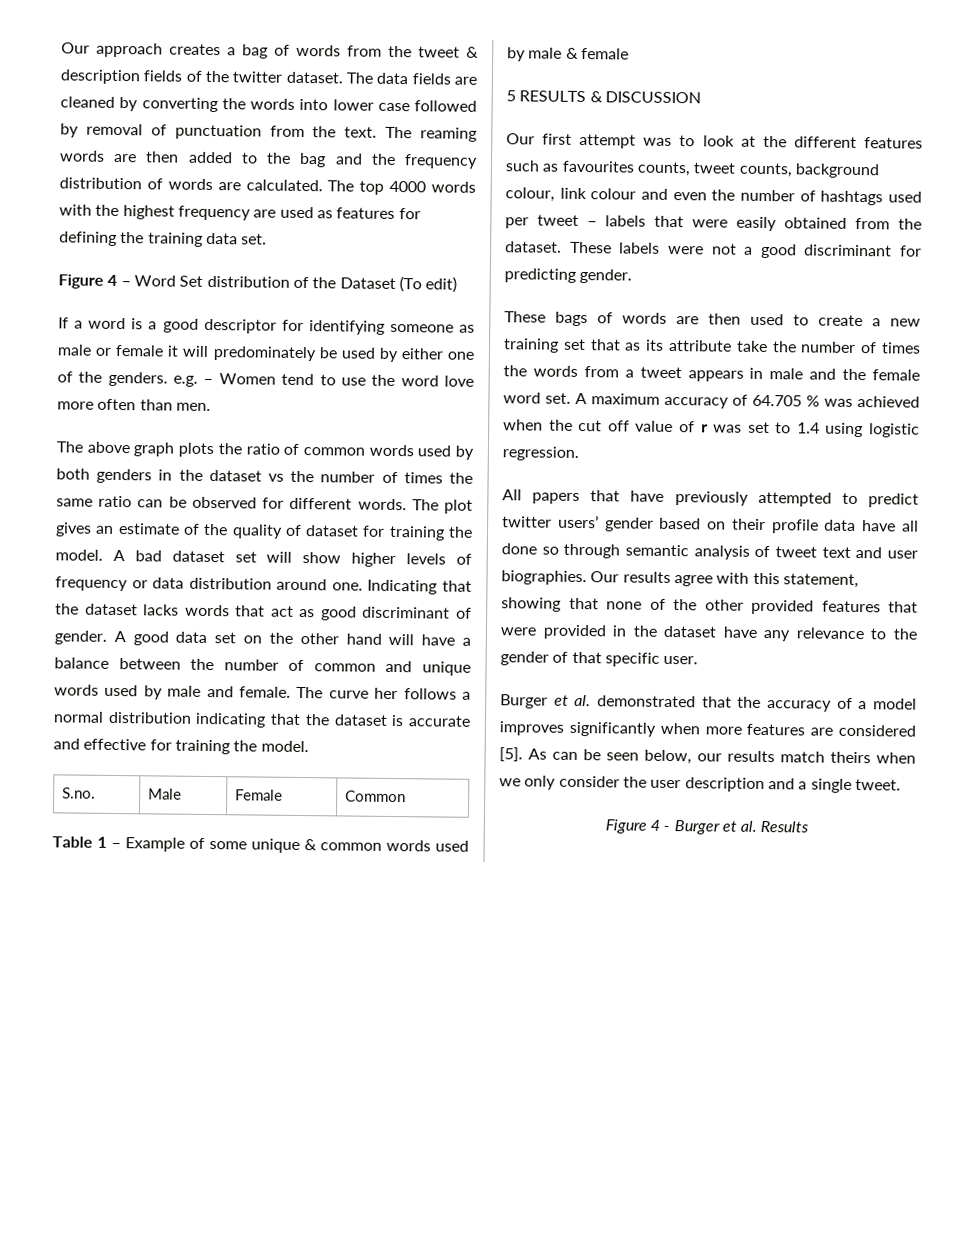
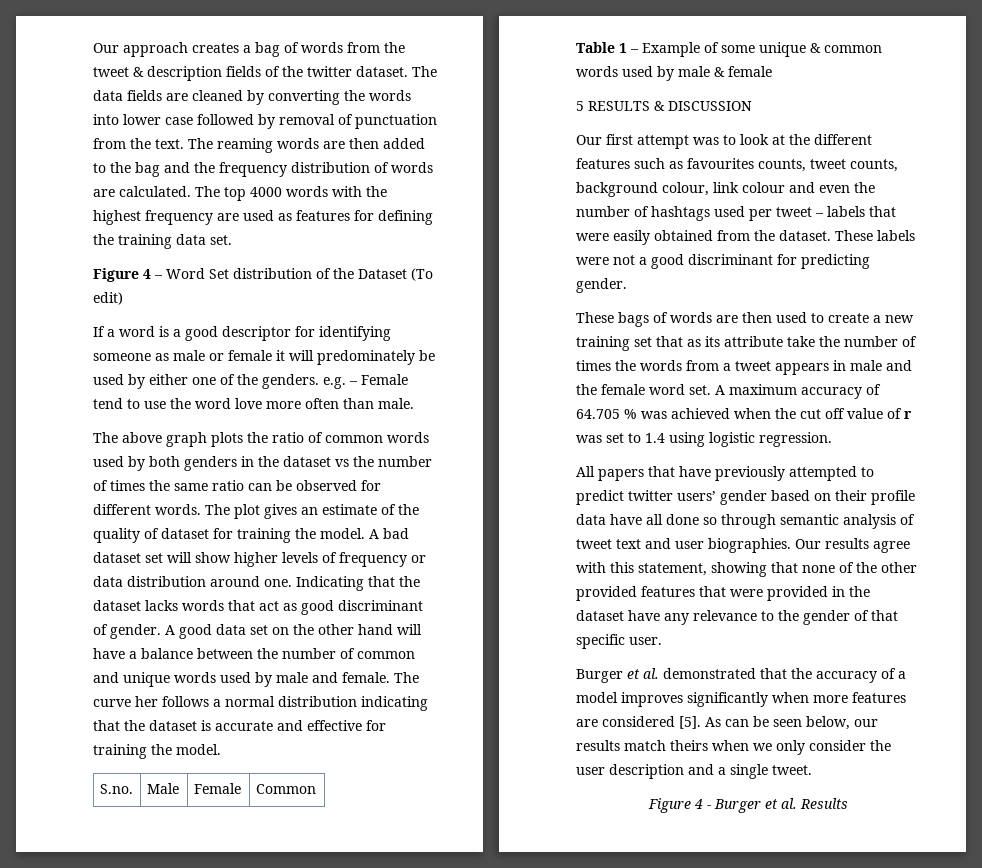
- If a word is a good descriptor for identifying someone as male or female it will predominately be used by either one of the genders. e.g. – Women tend to use the word love more often than men.
+ If a word is a good descriptor for identifying someone as male or female it will predominately be used by either one of the genders. e.g. – Female tend to use the word love more often than male.

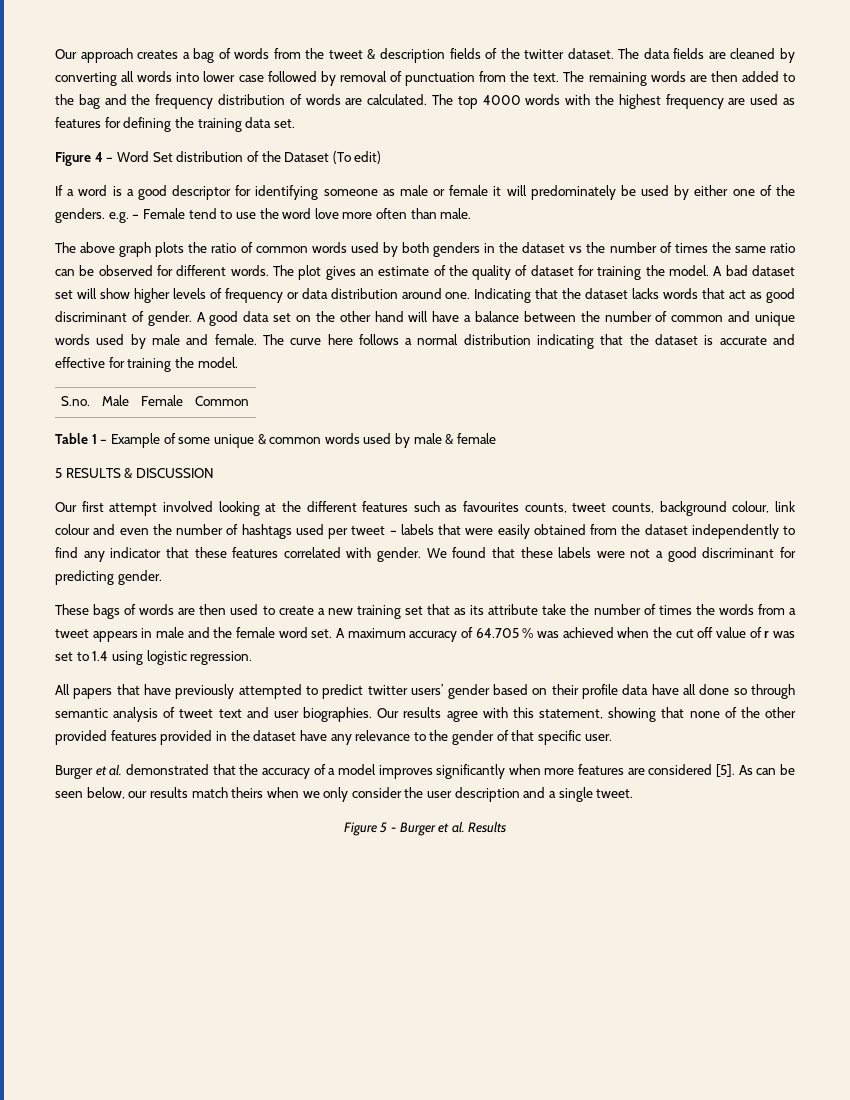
- The data fields are cleaned by converting the words into lower case followed by removal of punctuation from the text.
+ The data fields are cleaned by converting all words into lower case followed by removal of punctuation from the text.
- The reaming words are then added to the bag and the frequency distribution of words are calculated.
+ The remaining words are then added to the bag and the frequency distribution of words are calculated.
- The curve her follows a normal distribution indicating that the dataset is accurate and effective for training the model.
+ The curve here follows a normal distribution indicating that the dataset is accurate and effective for training the model.
- Our first attempt was to look at the different features such as favourites counts, tweet counts, background colour, link colour and even the number of hashtags used per tweet – labels that were easily obtained from the dataset. These labels were not a good discriminant for predicting gender.
+ Our first attempt involved looking at the different features such as favourites counts, tweet counts, background colour, link colour and even the number of hashtags used per tweet – labels that were easily obtained from the dataset independently to find any indicator that these features correlated with gender. We found that these labels were not a good discriminant for predicting gender.
- Our results agree with this statement, showing that none of the other provided features that were provided in the dataset have any relevance to the gender of that specific user.
+ Our results agree with this statement, showing that none of the other provided features provided in the dataset have any relevance to the gender of that specific user.
- Figure 4 - Burger et al. Results
+ Figure 5 - Burger et al. Results

